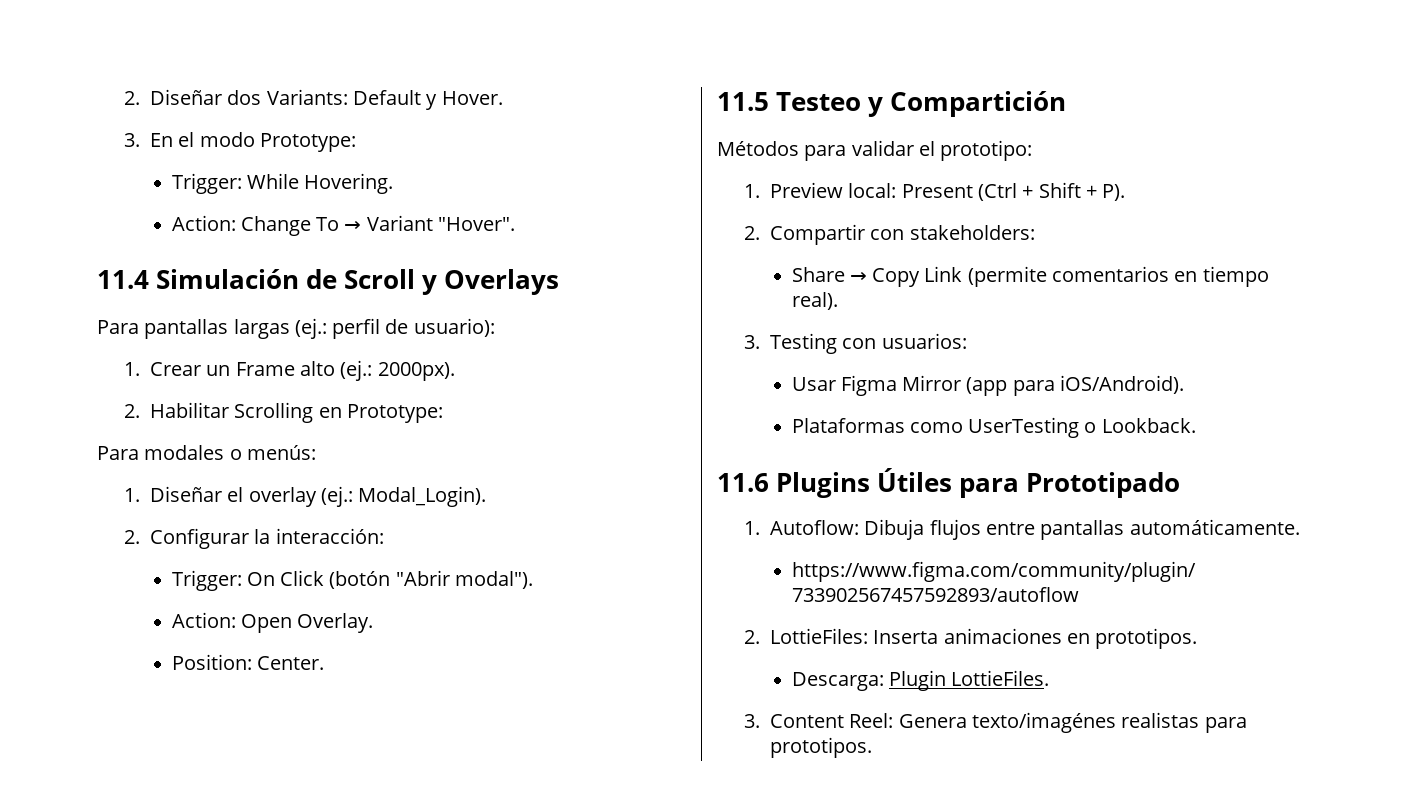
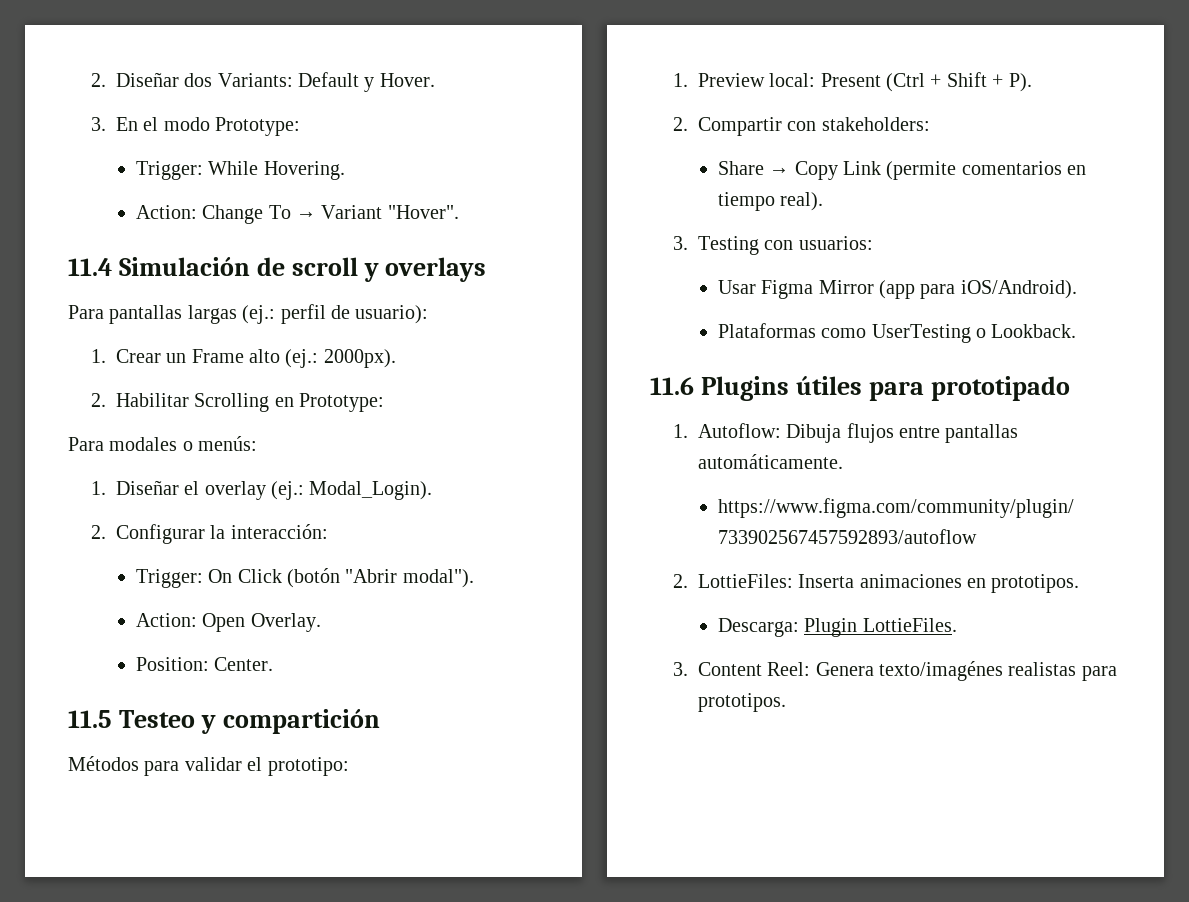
- 11.4 Simulación de Scroll y Overlays
+ 11.4 Simulación de scroll y overlays
- 11.5 Testeo y Compartición
+ 11.5 Testeo y compartición
- 11.6 Plugins Útiles para Prototipado
+ 11.6 Plugins útiles para prototipado

